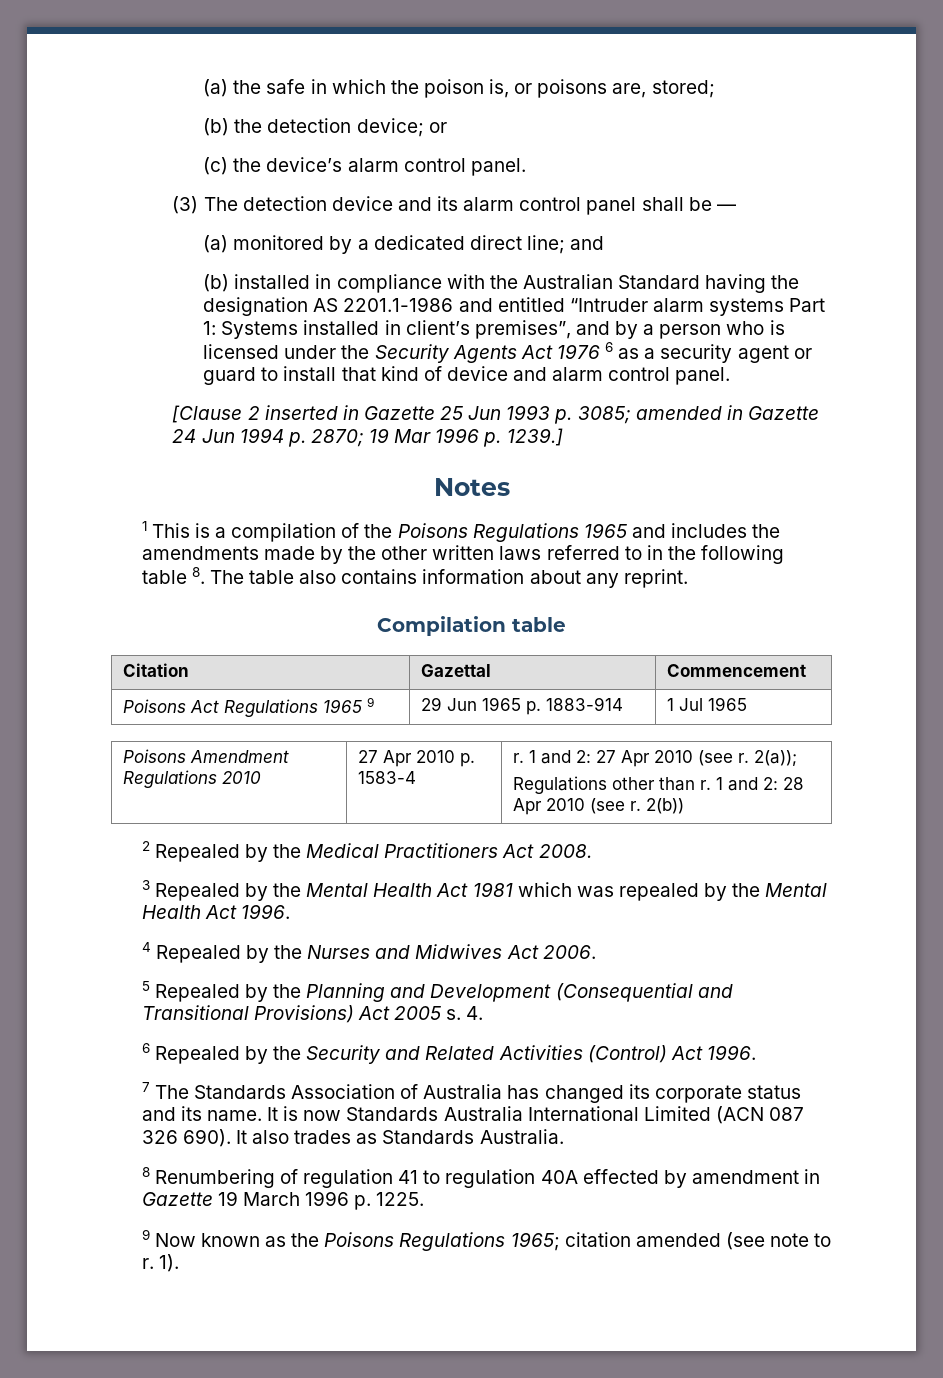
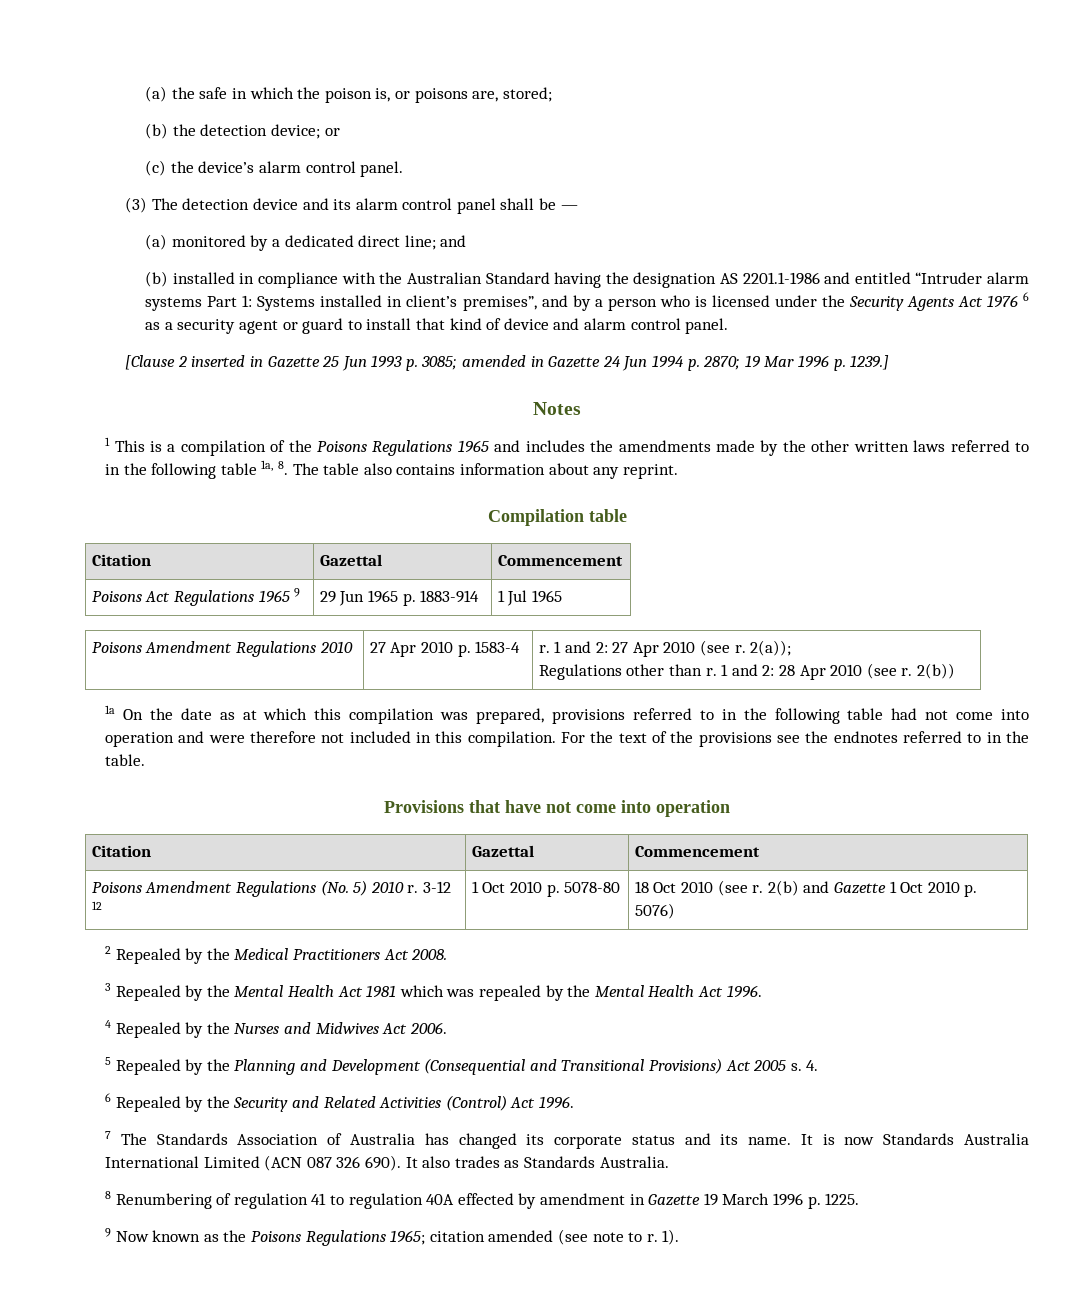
- 1 This is a compilation of the Poisons Regulations 1965 and includes the amendments made by the other written laws referred to in the following table 8. The table also contains information about any reprint.
+ 1 This is a compilation of the Poisons Regulations 1965 and includes the amendments made by the other written laws referred to in the following table 1a, 8. The table also contains information about any reprint.
+ 1a On the date as at which this compilation was prepared, provisions referred to in the following table had not come into operation and were therefore not included in this compilation. For the text of the provisions see the endnotes referred to in the table.
+ Provisions that have not come into operation
+ Citation | Gazettal | Commencement
+ Poisons Amendment Regulations (No. 5) 2010 r. 3-12 12 | 1 Oct 2010 p. 5078-80 | 18 Oct 2010 (see r. 2(b) and Gazette 1 Oct 2010 p. 5076)

